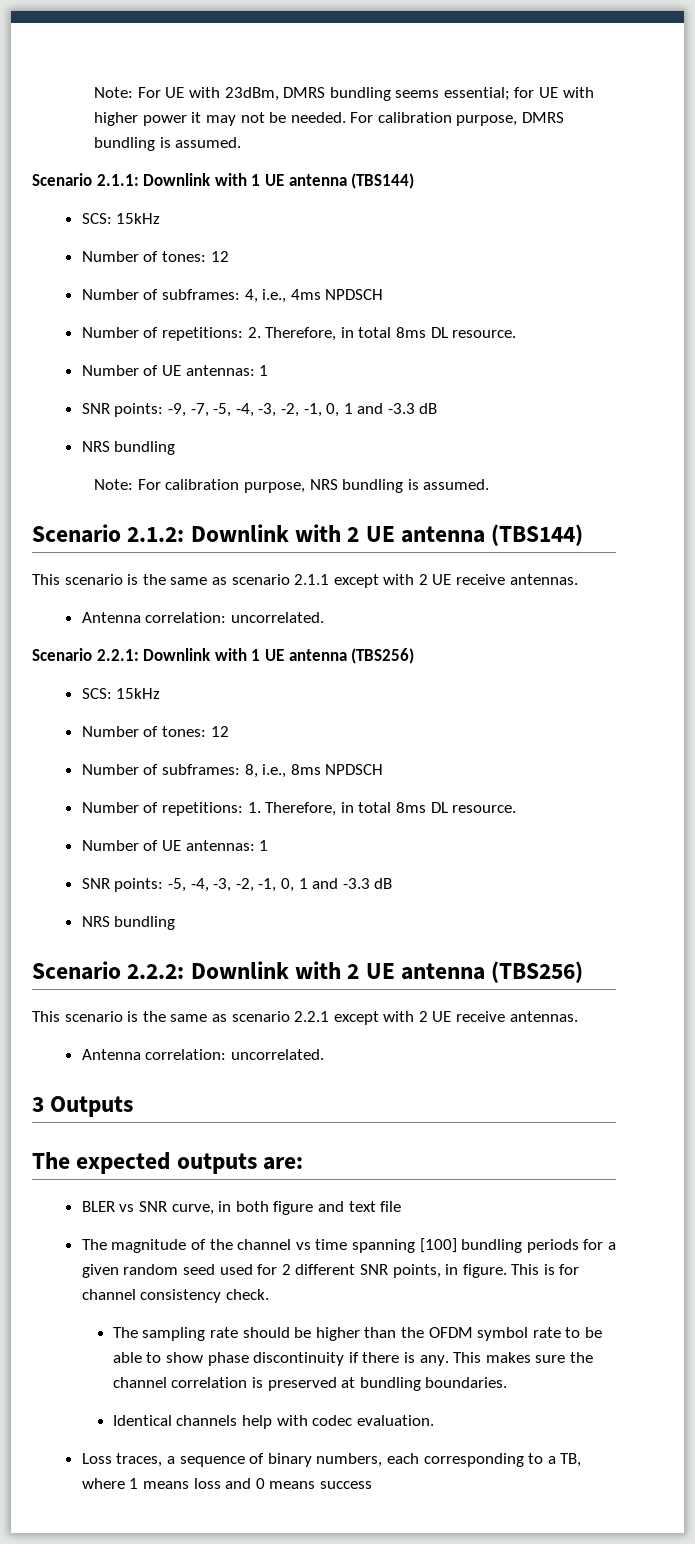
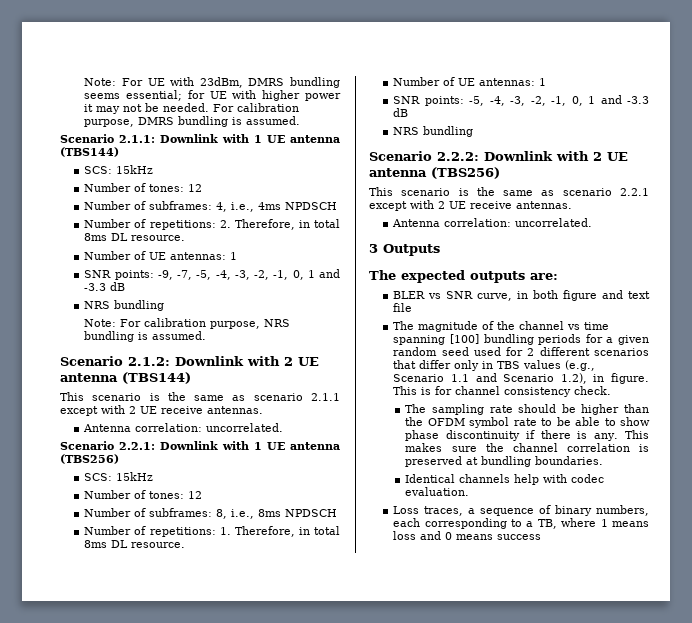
- The magnitude of the channel vs time spanning [100] bundling periods for a given random seed used for 2 different SNR points, in figure.
+ The magnitude of the channel vs time spanning [100] bundling periods for a given random seed used for 2 different scenarios that differ only in TBS values (e.g., Scenario 1.1 and Scenario 1.2), in figure.

